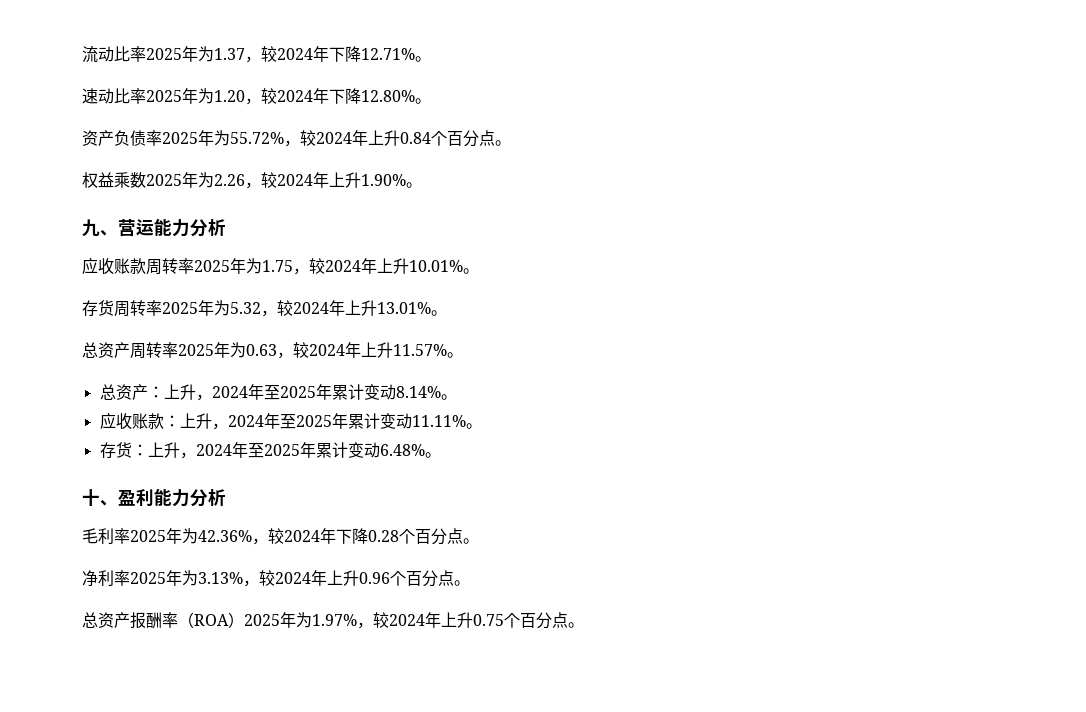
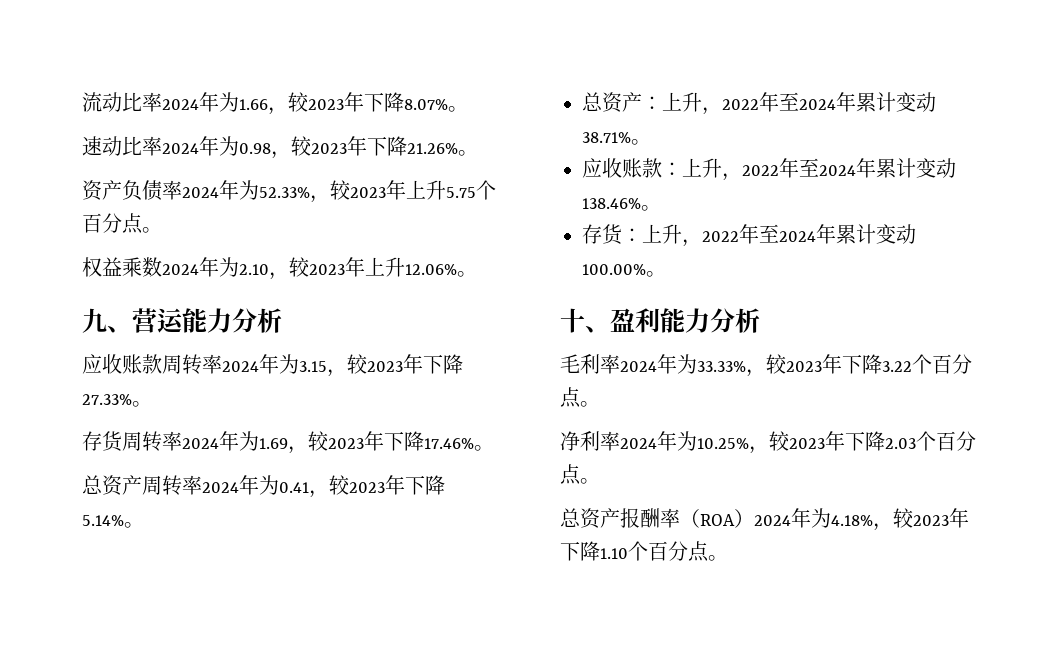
- 流动比率2025年为1.37，较2024年下降12.71%。
- 速动比率2025年为1.20，较2024年下降12.80%。
- 资产负债率2025年为55.72%，较2024年上升0.84个百分点。
+ 流动比率2024年为1.66，较2023年下降8.07%。
+ 速动比率2024年为0.98，较2023年下降21.26%。
+ 资产负债率2024年为52.33%，较2023年上升5.75个百分点。
- 权益乘数2025年为2.26，较2024年上升1.90%。
+ 权益乘数2024年为2.10，较2023年上升12.06%。
- 应收账款周转率2025年为1.75，较2024年上升10.01%。
- 存货周转率2025年为5.32，较2024年上升13.01%。
- 总资产周转率2025年为0.63，较2024年上升11.57%。
+ 应收账款周转率2024年为3.15，较2023年下降27.33%。
+ 存货周转率2024年为1.69，较2023年下降17.46%。
+ 总资产周转率2024年为0.41，较2023年下降5.14%。
- 总资产：上升，2024年至2025年累计变动8.14%。
+ 总资产：上升，2022年至2024年累计变动38.71%。
- 应收账款：上升，2024年至2025年累计变动11.11%。
+ 应收账款：上升，2022年至2024年累计变动138.46%。
- 存货：上升，2024年至2025年累计变动6.48%。
+ 存货：上升，2022年至2024年累计变动100.00%。
- 毛利率2025年为42.36%，较2024年下降0.28个百分点。
- 净利率2025年为3.13%，较2024年上升0.96个百分点。
+ 毛利率2024年为33.33%，较2023年下降3.22个百分点。
+ 净利率2024年为10.25%，较2023年下降2.03个百分点。
- 总资产报酬率（ROA）2025年为1.97%，较2024年上升0.75个百分点。
+ 总资产报酬率（ROA）2024年为4.18%，较2023年下降1.10个百分点。

